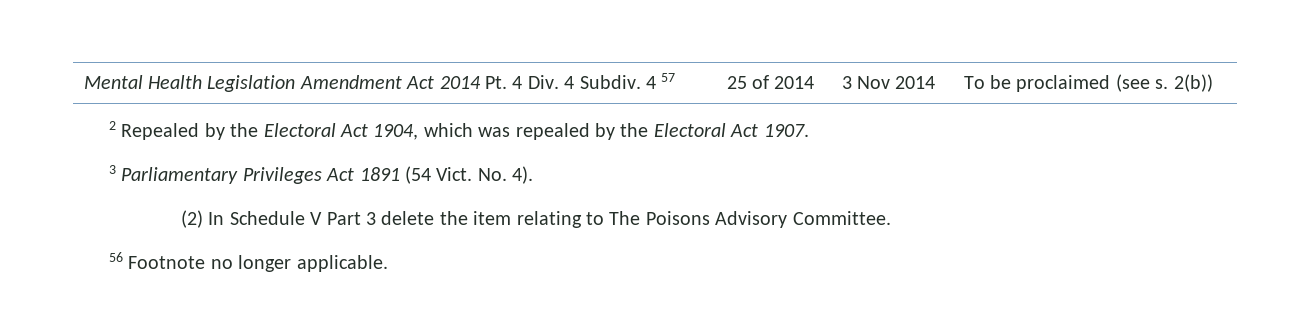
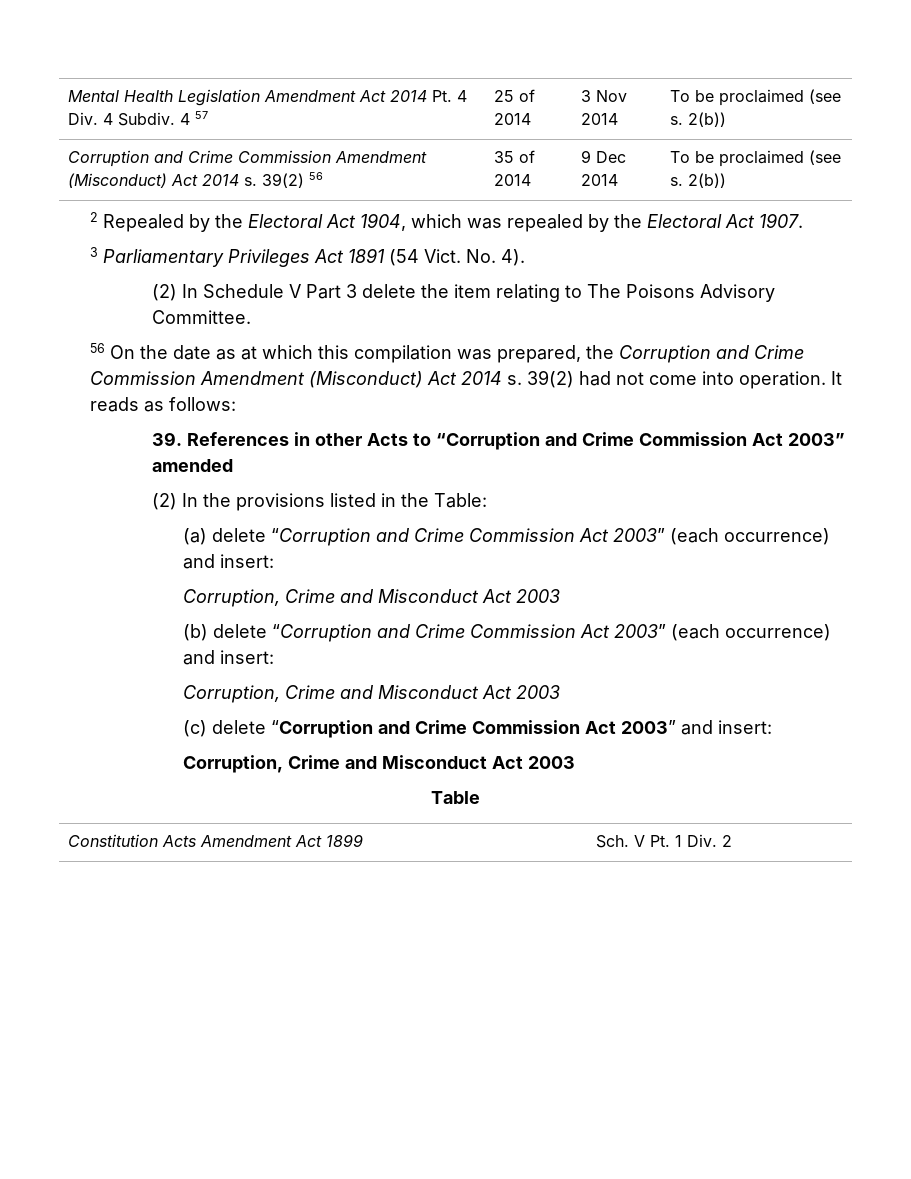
+ Corruption and Crime Commission Amendment (Misconduct) Act 2014 s. 39(2) 56 | 35 of 2014 | 9 Dec 2014 | To be proclaimed (see s. 2(b))
- 56 Footnote no longer applicable.
+ 56 On the date as at which this compilation was prepared, the Corruption and Crime Commission Amendment (Misconduct) Act 2014 s. 39(2) had not come into operation. It reads as follows:
+ 39. References in other Acts to “Corruption and Crime Commission Act 2003” amended
+ (2) In the provisions listed in the Table:
+ (a) delete “Corruption and Crime Commission Act 2003” (each occurrence) and insert:
+ Corruption, Crime and Misconduct Act 2003
+ (b) delete “Corruption and Crime Commission Act 2003” (each occurrence) and insert:
+ Corruption, Crime and Misconduct Act 2003
+ (c) delete “Corruption and Crime Commission Act 2003” and insert:
+ Corruption, Crime and Misconduct Act 2003
+ Table
+ Constitution Acts Amendment Act 1899 | Sch. V Pt. 1 Div. 2

